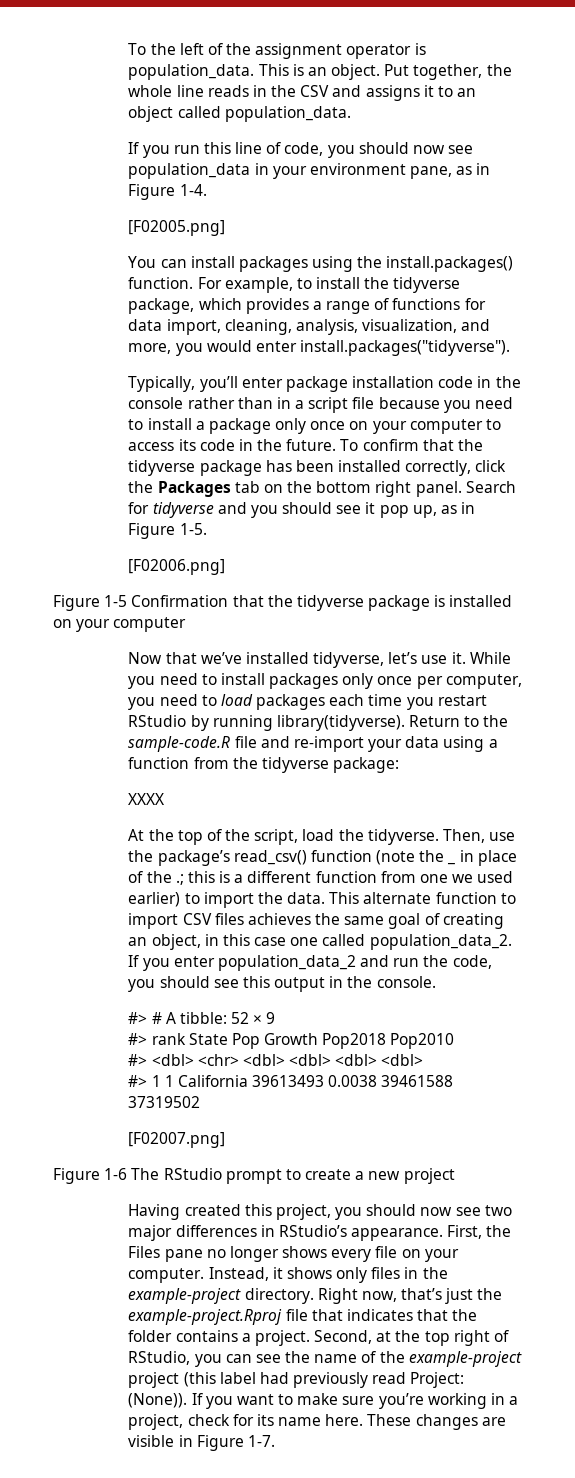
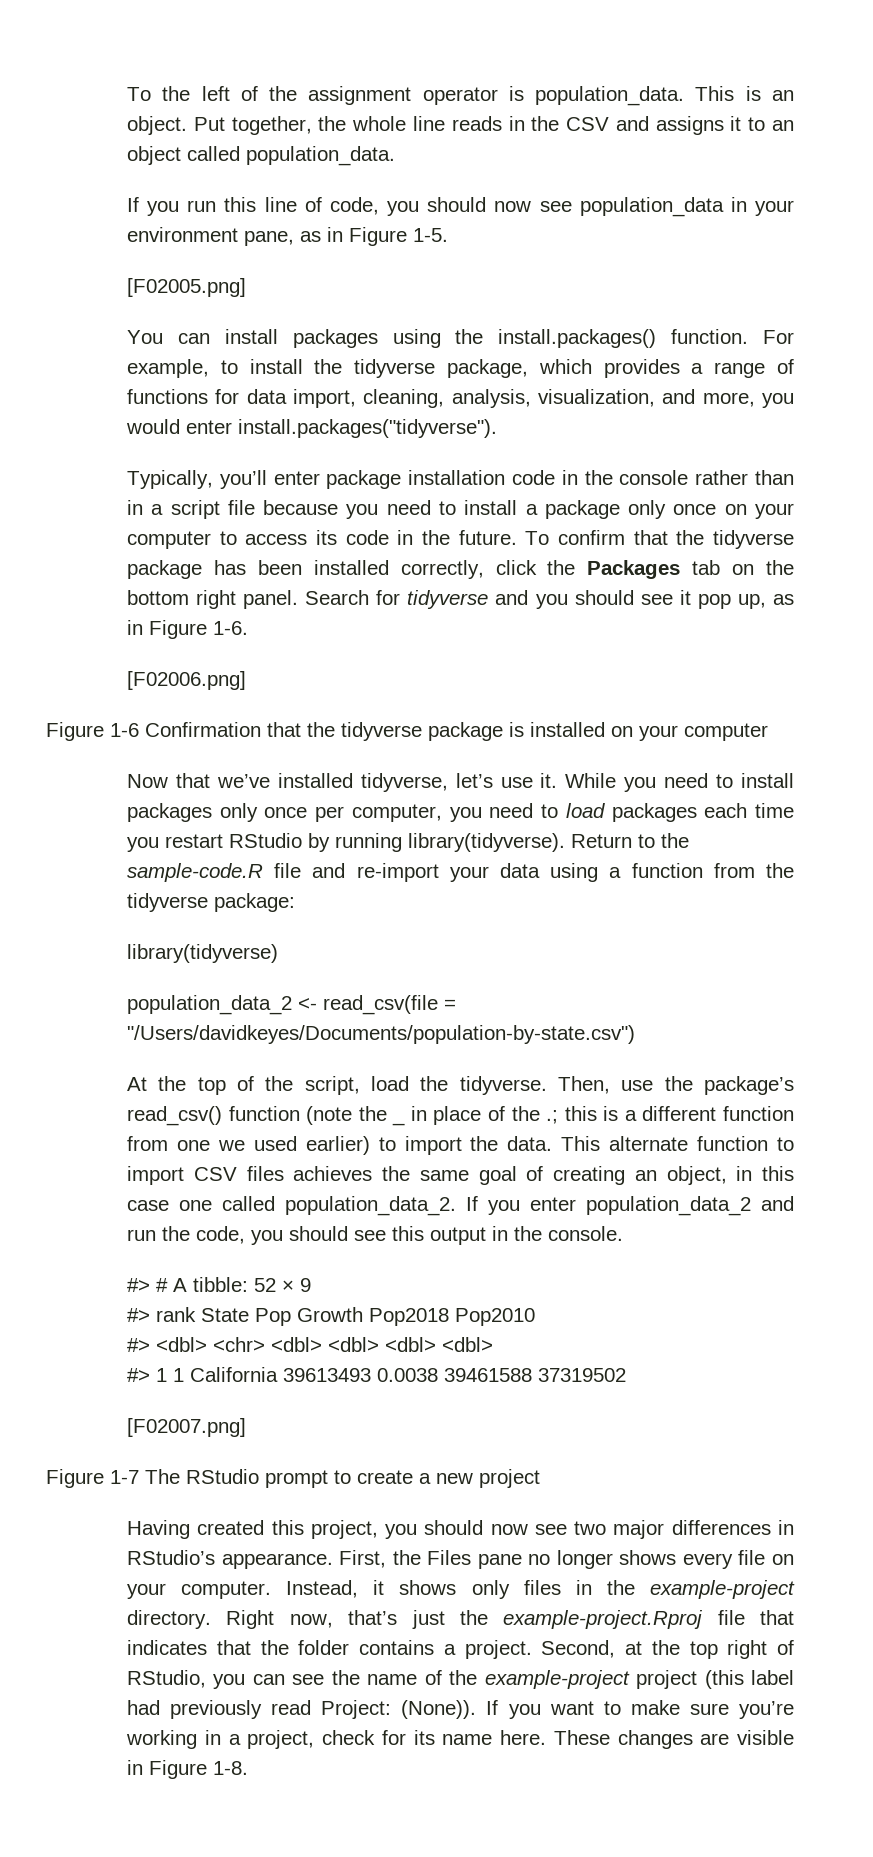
- If you run this line of code, you should now see population_data in your environment pane, as in Figure 1-4.
+ If you run this line of code, you should now see population_data in your environment pane, as in Figure 1-5.
- Search for tidyverse and you should see it pop up, as in Figure 1-5.
+ Search for tidyverse and you should see it pop up, as in Figure 1-6.
- Figure 1-5 Confirmation that the tidyverse package is installed on your computer
+ Figure 1-6 Confirmation that the tidyverse package is installed on your computer
- XXXX
+ library(tidyverse)
+ population_data_2 <- read_csv(file = "/Users/davidkeyes/Documents/population-by-state.csv")
- Figure 1-6 The RStudio prompt to create a new project
+ Figure 1-7 The RStudio prompt to create a new project
- These changes are visible in Figure 1-7.
+ These changes are visible in Figure 1-8.

